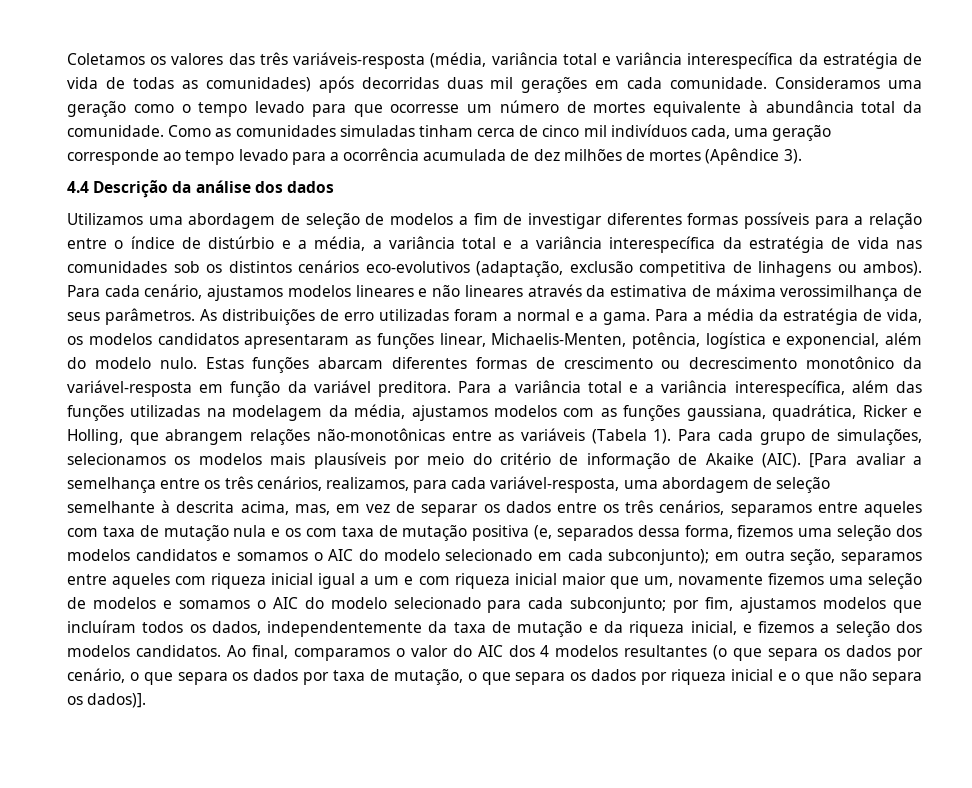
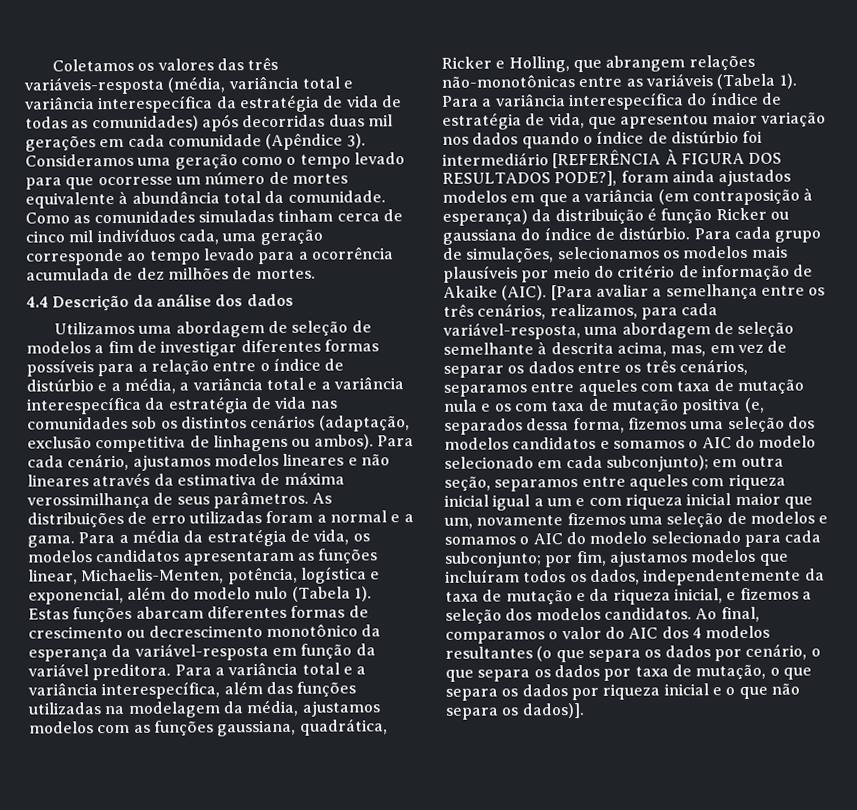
- Coletamos os valores das três variáveis-resposta (média, variância total e variância interespecífica da estratégia de vida de todas as comunidades) após decorridas duas mil gerações em cada comunidade.
+ Coletamos os valores das três variáveis-resposta (média, variância total e variância interespecífica da estratégia de vida de todas as comunidades) após decorridas duas mil gerações em cada comunidade (Apêndice 3).
- Como as comunidades simuladas tinham cerca de cinco mil indivíduos cada, uma geração corresponde ao tempo levado para a ocorrência acumulada de dez milhões de mortes (Apêndice 3).
+ Como as comunidades simuladas tinham cerca de cinco mil indivíduos cada, uma geração corresponde ao tempo levado para a ocorrência acumulada de dez milhões de mortes.
- Utilizamos uma abordagem de seleção de modelos a fim de investigar diferentes formas possíveis para a relação entre o índice de distúrbio e a média, a variância total e a variância interespecífica da estratégia de vida nas comunidades sob os distintos cenários eco-evolutivos (adaptação, exclusão competitiva de linhagens ou ambos).
+ Utilizamos uma abordagem de seleção de modelos a fim de investigar diferentes formas possíveis para a relação entre o índice de distúrbio e a média, a variância total e a variância interespecífica da estratégia de vida nas comunidades sob os distintos cenários (adaptação, exclusão competitiva de linhagens ou ambos).
- Para a média da estratégia de vida, os modelos candidatos apresentaram as funções linear, Michaelis-Menten, potência, logística e exponencial, além do modelo nulo.
+ Para a média da estratégia de vida, os modelos candidatos apresentaram as funções linear, Michaelis-Menten, potência, logística e exponencial, além do modelo nulo (Tabela 1).
- Estas funções abarcam diferentes formas de crescimento ou decrescimento monotônico da variável-resposta em função da variável preditora.
+ Estas funções abarcam diferentes formas de crescimento ou decrescimento monotônico da esperança da variável-resposta em função da variável preditora.
- Para cada grupo de simulações, selecionamos os modelos mais plausíveis por meio do critério de informação de Akaike (AIC).
+ Para a variância interespecífica do índice de estratégia de vida, que apresentou maior variação nos dados quando o índice de distúrbio foi intermediário [REFERÊNCIA À FIGURA DOS RESULTADOS PODE?], foram ainda ajustados modelos em que a variância (em contraposição à esperança) da distribuição é função Ricker ou gaussiana do índice de distúrbio. Para cada grupo de simulações, selecionamos os modelos mais plausíveis por meio do critério de informação de Akaike (AIC).

